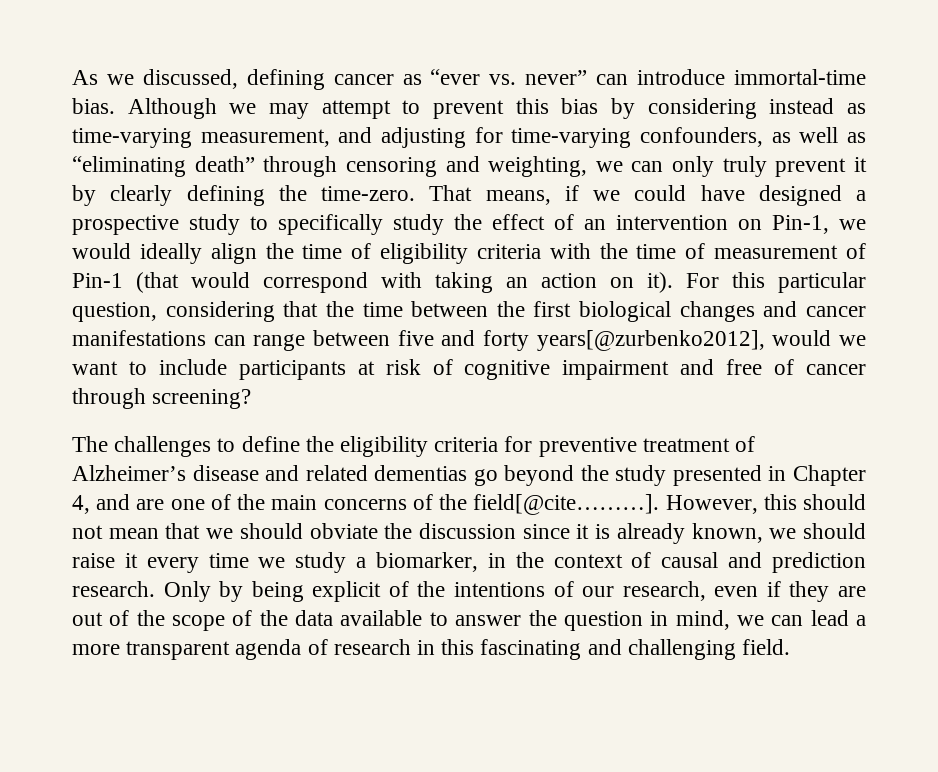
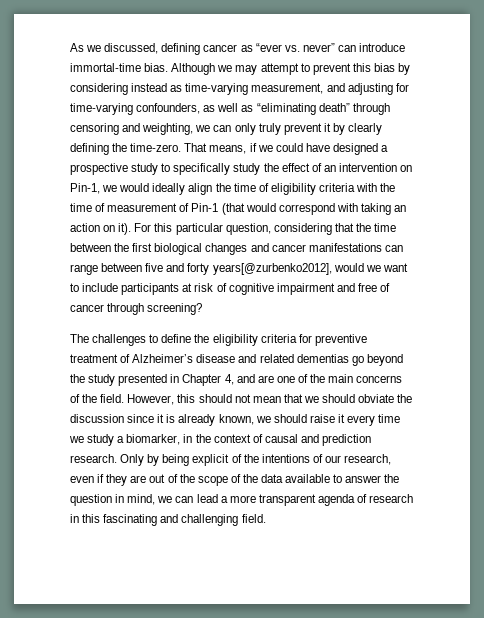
- The challenges to define the eligibility criteria for preventive treatment of Alzheimer’s disease and related dementias go beyond the study presented in Chapter 4, and are one of the main concerns of the field[@cite………].
+ The challenges to define the eligibility criteria for preventive treatment of Alzheimer’s disease and related dementias go beyond the study presented in Chapter 4, and are one of the main concerns of the field.

